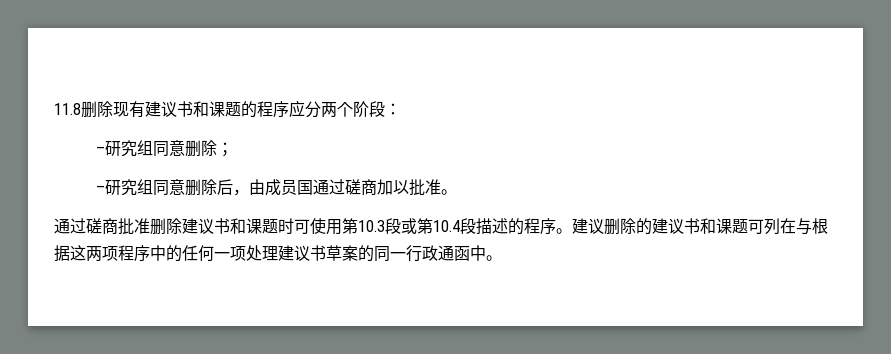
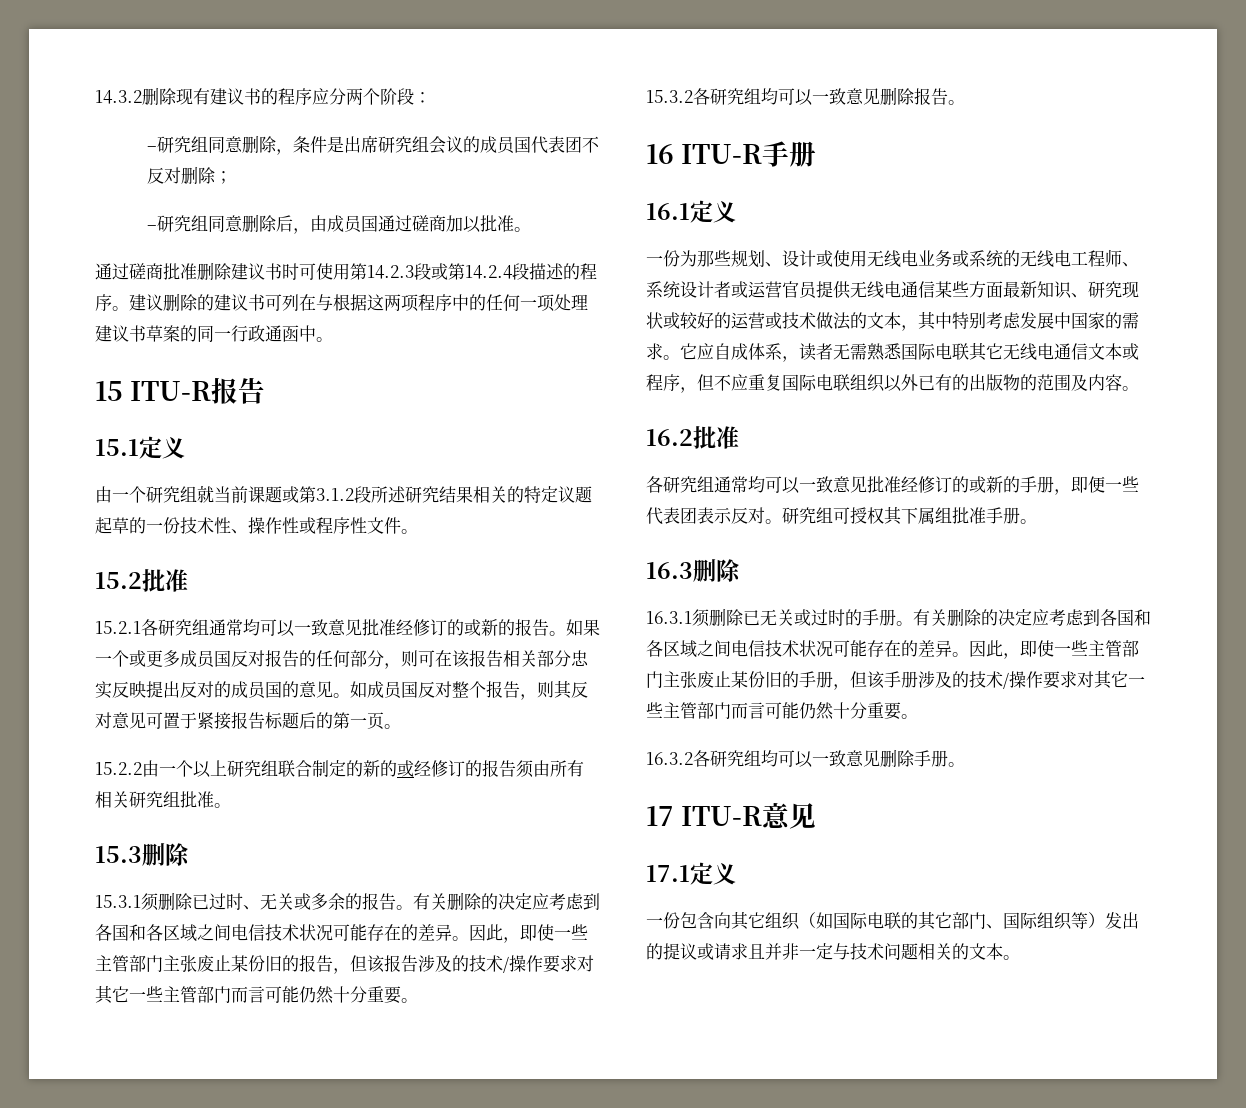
- 11.8删除现有建议书和课题的程序应分两个阶段：
+ 14.3.2删除现有建议书的程序应分两个阶段：
- –研究组同意删除；
+ –研究组同意删除，条件是出席研究组会议的成员国代表团不反对删除；
- 通过磋商批准删除建议书和课题时可使用第10.3段或第10.4段描述的程序。
+ 通过磋商批准删除建议书时可使用第14.2.3段或第14.2.4段描述的程序。
- 建议删除的建议书和课题可列在与根据这两项程序中的任何一项处理建议书草案的同一行政通函中。
+ 建议删除的建议书可列在与根据这两项程序中的任何一项处理建议书草案的同一行政通函中。
+ 15 ITU-R报告
+ 15.1定义
+ 由一个研究组就当前课题或第3.1.2段所述研究结果相关的特定议题起草的一份技术性、操作性或程序性文件。
+ 15.2批准
+ 15.2.1各研究组通常均可以一致意见批准经修订的或新的报告。如果一个或更多成员国反对报告的任何部分，则可在该报告相关部分忠实反映提出反对的成员国的意见。如成员国反对整个报告，则其反对意见可置于紧接报告标题后的第一页。
+ 15.2.2由一个以上研究组联合制定的新的或经修订的报告须由所有相关研究组批准。
+ 15.3删除
+ 15.3.1须删除已过时、无关或多余的报告。有关删除的决定应考虑到各国和各区域之间电信技术状况可能存在的差异。因此，即使一些主管部门主张废止某份旧的报告，但该报告涉及的技术/操作要求对其它一些主管部门而言可能仍然十分重要。
+ 15.3.2各研究组均可以一致意见删除报告。
+ 16 ITU-R手册
+ 16.1定义
+ 一份为那些规划、设计或使用无线电业务或系统的无线电工程师、系统设计者或运营官员提供无线电通信某些方面最新知识、研究现状或较好的运营或技术做法的文本，其中特别考虑发展中国家的需求。它应自成体系，读者无需熟悉国际电联其它无线电通信文本或程序，但不应重复国际电联组织以外已有的出版物的范围及内容。
+ 16.2批准
+ 各研究组通常均可以一致意见批准经修订的或新的手册，即便一些代表团表示反对。研究组可授权其下属组批准手册。
+ 16.3删除
+ 16.3.1须删除已无关或过时的手册。有关删除的决定应考虑到各国和各区域之间电信技术状况可能存在的差异。因此，即使一些主管部门主张废止某份旧的手册，但该手册涉及的技术/操作要求对其它一些主管部门而言可能仍然十分重要。
+ 16.3.2各研究组均可以一致意见删除手册。
+ 17 ITU-R意见
+ 17.1定义
+ 一份包含向其它组织（如国际电联的其它部门、国际组织等）发出的提议或请求且并非一定与技术问题相关的文本。

